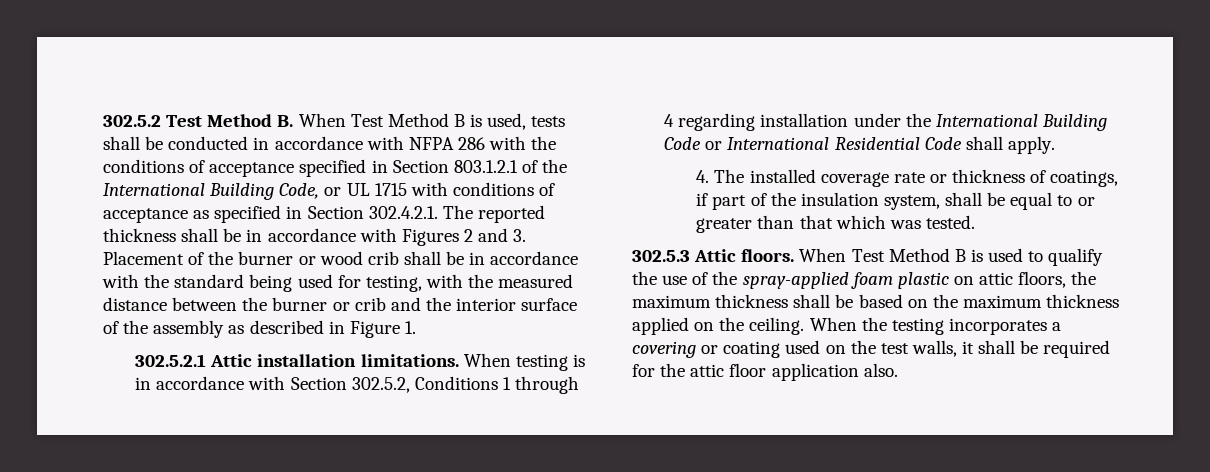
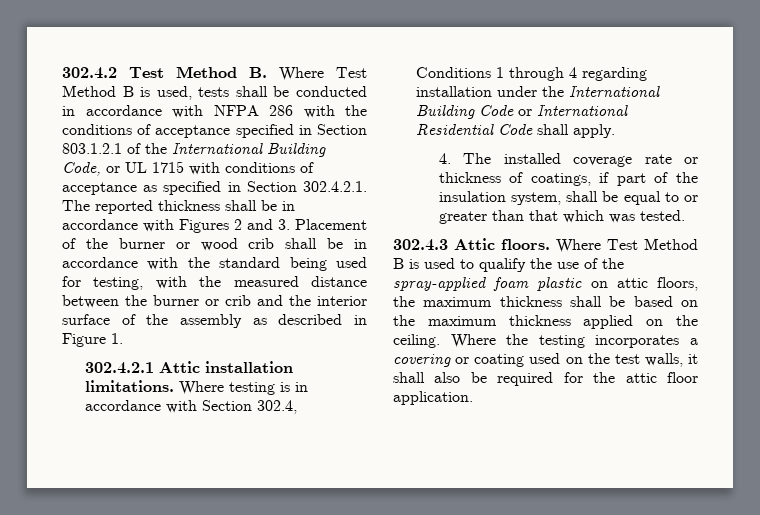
- 302.5.2 Test Method B. When Test Method B is used, tests shall be conducted in accordance with NFPA 286 with the conditions of acceptance specified in Section 803.1.2.1 of the International Building Code, or UL 1715 with conditions of acceptance as specified in Section 302.4.2.1. The reported thickness shall be in accordance with Figures 2 and 3. Placement of the burner or wood crib shall be in accordance with the standard being used for testing, with the measured distance between the burner or crib and the interior surface of the assembly as described in Figure 1.
+ 302.4.2 Test Method B. Where Test Method B is used, tests shall be conducted in accordance with NFPA 286 with the conditions of acceptance specified in Section 803.1.2.1 of the International Building Code, or UL 1715 with conditions of acceptance as specified in Section 302.4.2.1. The reported thickness shall be in accordance with Figures 2 and 3. Placement of the burner or wood crib shall be in accordance with the standard being used for testing, with the measured distance between the burner or crib and the interior surface of the assembly as described in Figure 1.
- 302.5.2.1 Attic installation limitations.
+ 302.4.2.1 Attic installation limitations.
- When testing is in accordance with Section 302.5.2, Conditions 1 through 4 regarding installation under the International Building Code or International Residential Code shall apply.
+ Where testing is in accordance with Section 302.4, Conditions 1 through 4 regarding installation under the International Building Code or International Residential Code shall apply.
- 302.5.3 Attic floors.
+ 302.4.3 Attic floors.
- When Test Method B is used to qualify the use of the spray-applied foam plastic on attic floors, the maximum thickness shall be based on the maximum thickness applied on the ceiling.
+ Where Test Method B is used to qualify the use of the spray-applied foam plastic on attic floors, the maximum thickness shall be based on the maximum thickness applied on the ceiling.
- When the testing incorporates a covering or coating used on the test walls, it shall be required for the attic floor application also.
+ Where the testing incorporates a covering or coating used on the test walls, it shall also be required for the attic floor application.

